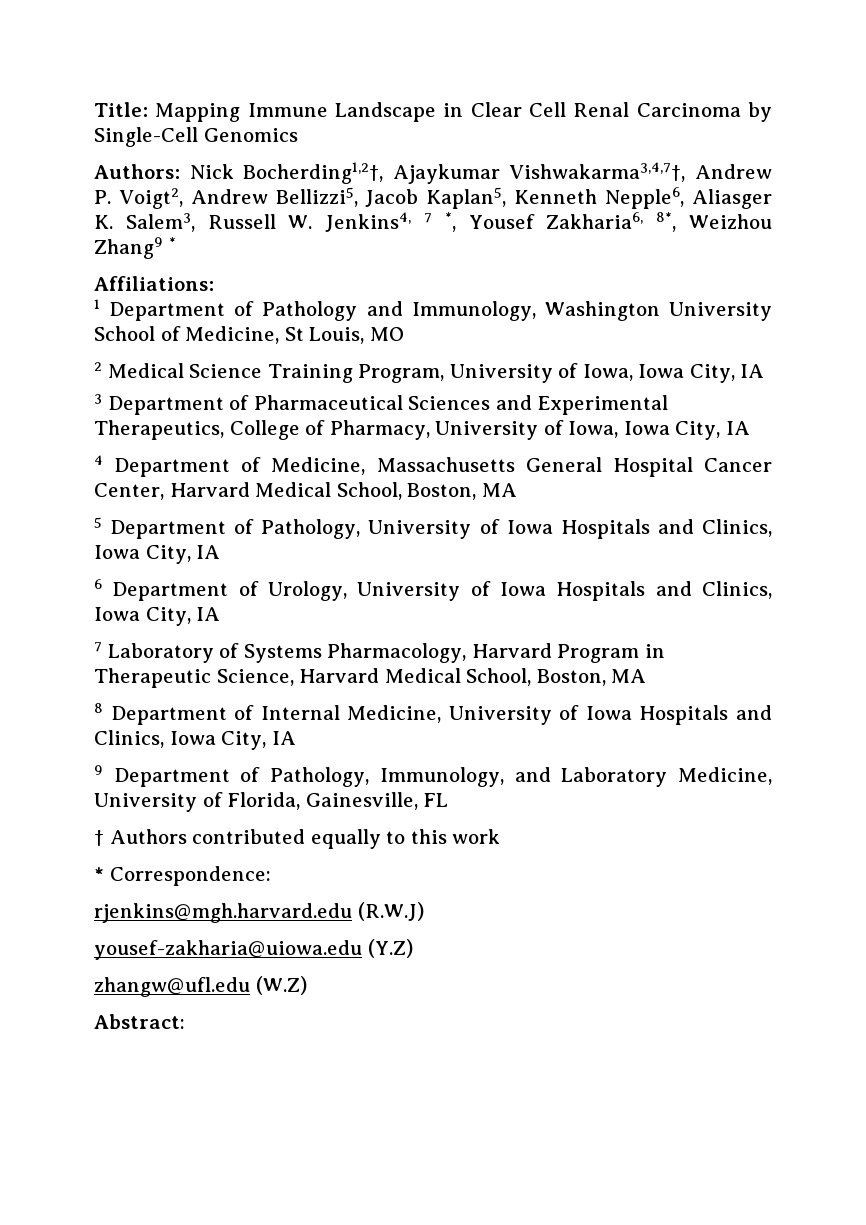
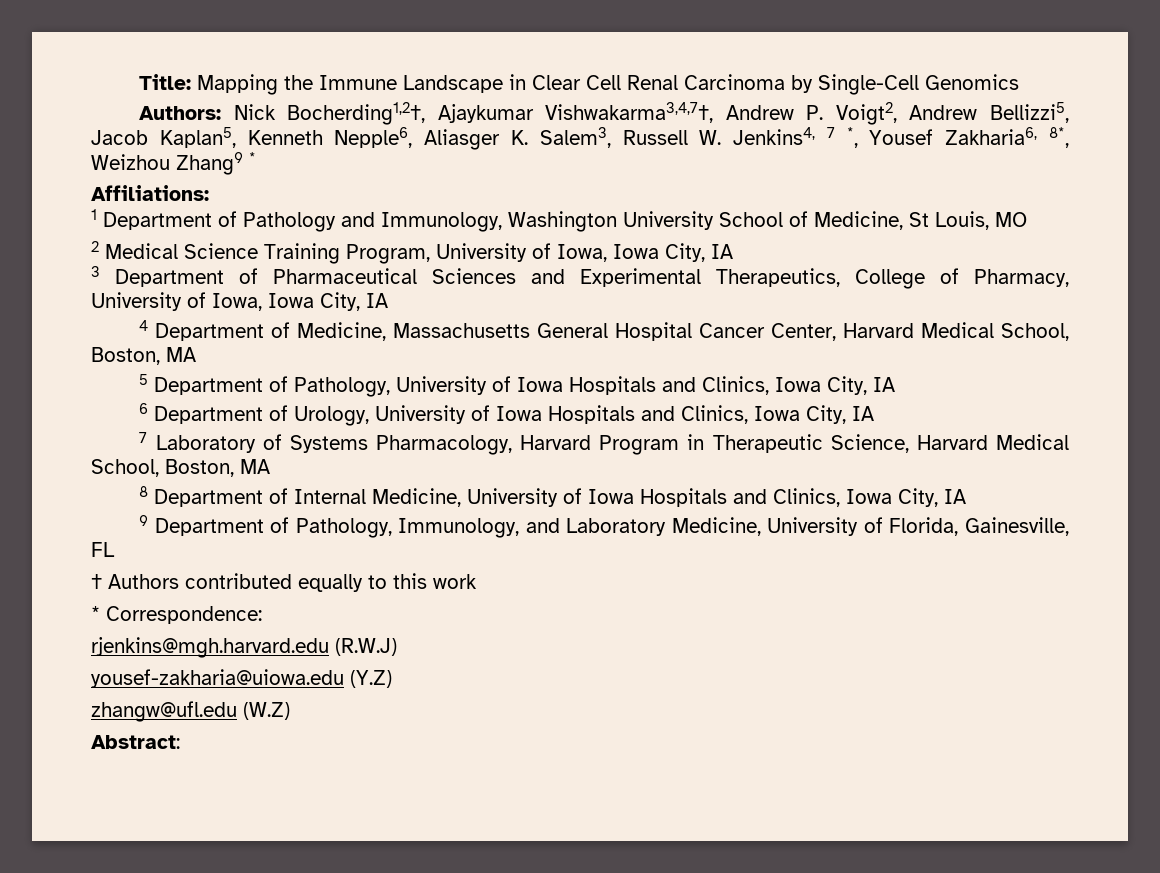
- Title: Mapping Immune Landscape in Clear Cell Renal Carcinoma by Single-Cell Genomics
+ Title: Mapping the Immune Landscape in Clear Cell Renal Carcinoma by Single-Cell Genomics

